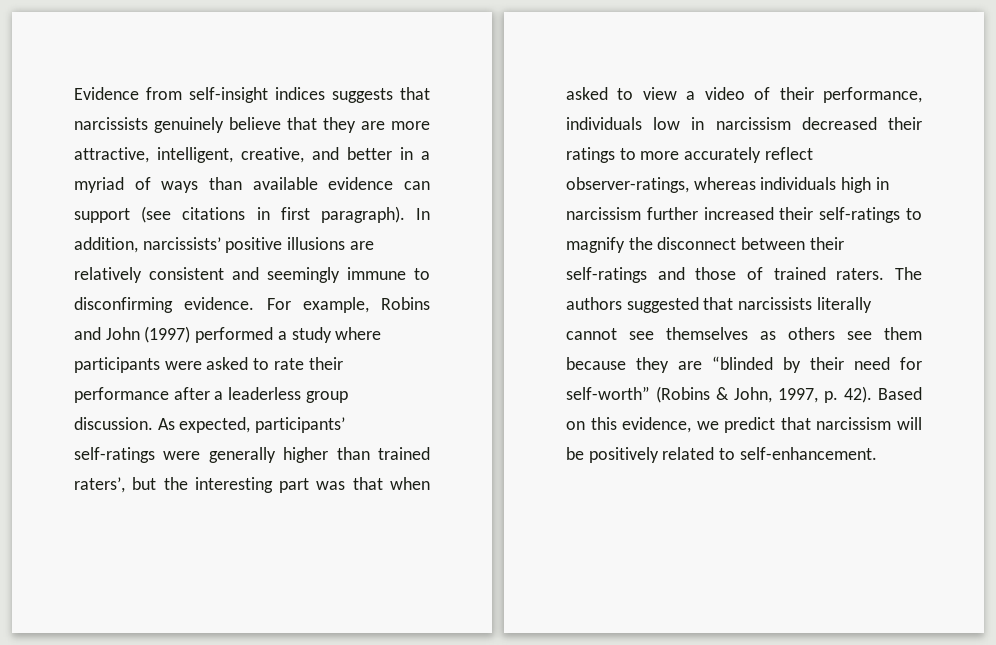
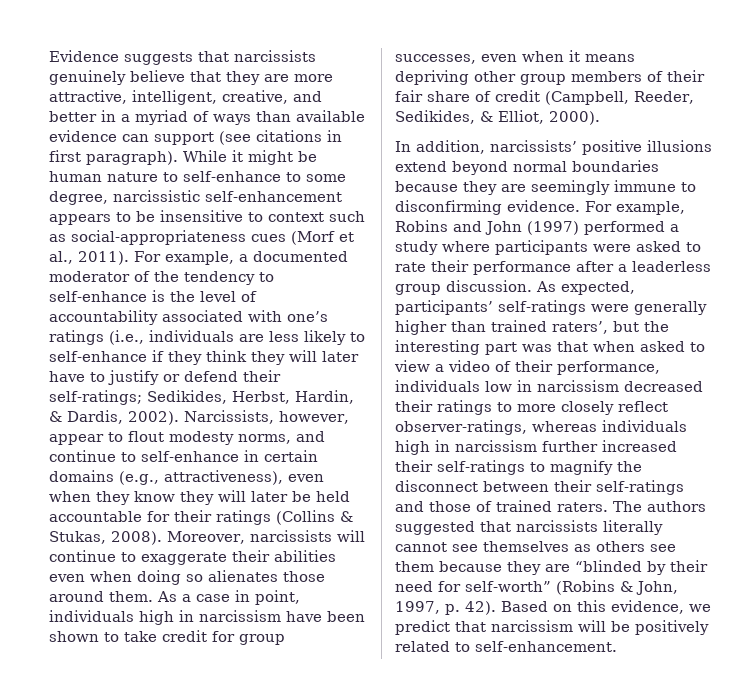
- Evidence from self-insight indices suggests that narcissists genuinely believe that they are more attractive, intelligent, creative, and better in a myriad of ways than available evidence can support (see citations in first paragraph). In addition, narcissists’ positive illusions are relatively consistent and seemingly immune to disconfirming evidence.
+ Evidence suggests that narcissists genuinely believe that they are more attractive, intelligent, creative, and better in a myriad of ways than available evidence can support (see citations in first paragraph). While it might be human nature to self-enhance to some degree, narcissistic self-enhancement appears to be insensitive to context such as social-appropriateness cues (Morf et al., 2011). For example, a documented moderator of the tendency to self-enhance is the level of accountability associated with one’s ratings (i.e., individuals are less likely to self-enhance if they think they will later have to justify or defend their self-ratings; Sedikides, Herbst, Hardin, & Dardis, 2002). Narcissists, however, appear to flout modesty norms, and continue to self-enhance in certain domains (e.g., attractiveness), even when they know they will later be held accountable for their ratings (Collins & Stukas, 2008). Moreover, narcissists will continue to exaggerate their abilities even when doing so alienates those around them. As a case in point, individuals high in narcissism have been shown to take credit for group successes, even when it means depriving other group members of their fair share of credit (Campbell, Reeder, Sedikides, & Elliot, 2000).
+ In addition, narcissists’ positive illusions extend beyond normal boundaries because they are seemingly immune to disconfirming evidence.
- As expected, participants’ self-ratings were generally higher than trained raters’, but the interesting part was that when asked to view a video of their performance, individuals low in narcissism decreased their ratings to more accurately reflect observer-ratings, whereas individuals high in narcissism further increased their self-ratings to magnify the disconnect between their self-ratings and those of trained raters.
+ As expected, participants’ self-ratings were generally higher than trained raters’, but the interesting part was that when asked to view a video of their performance, individuals low in narcissism decreased their ratings to more closely reflect observer-ratings, whereas individuals high in narcissism further increased their self-ratings to magnify the disconnect between their self-ratings and those of trained raters.

